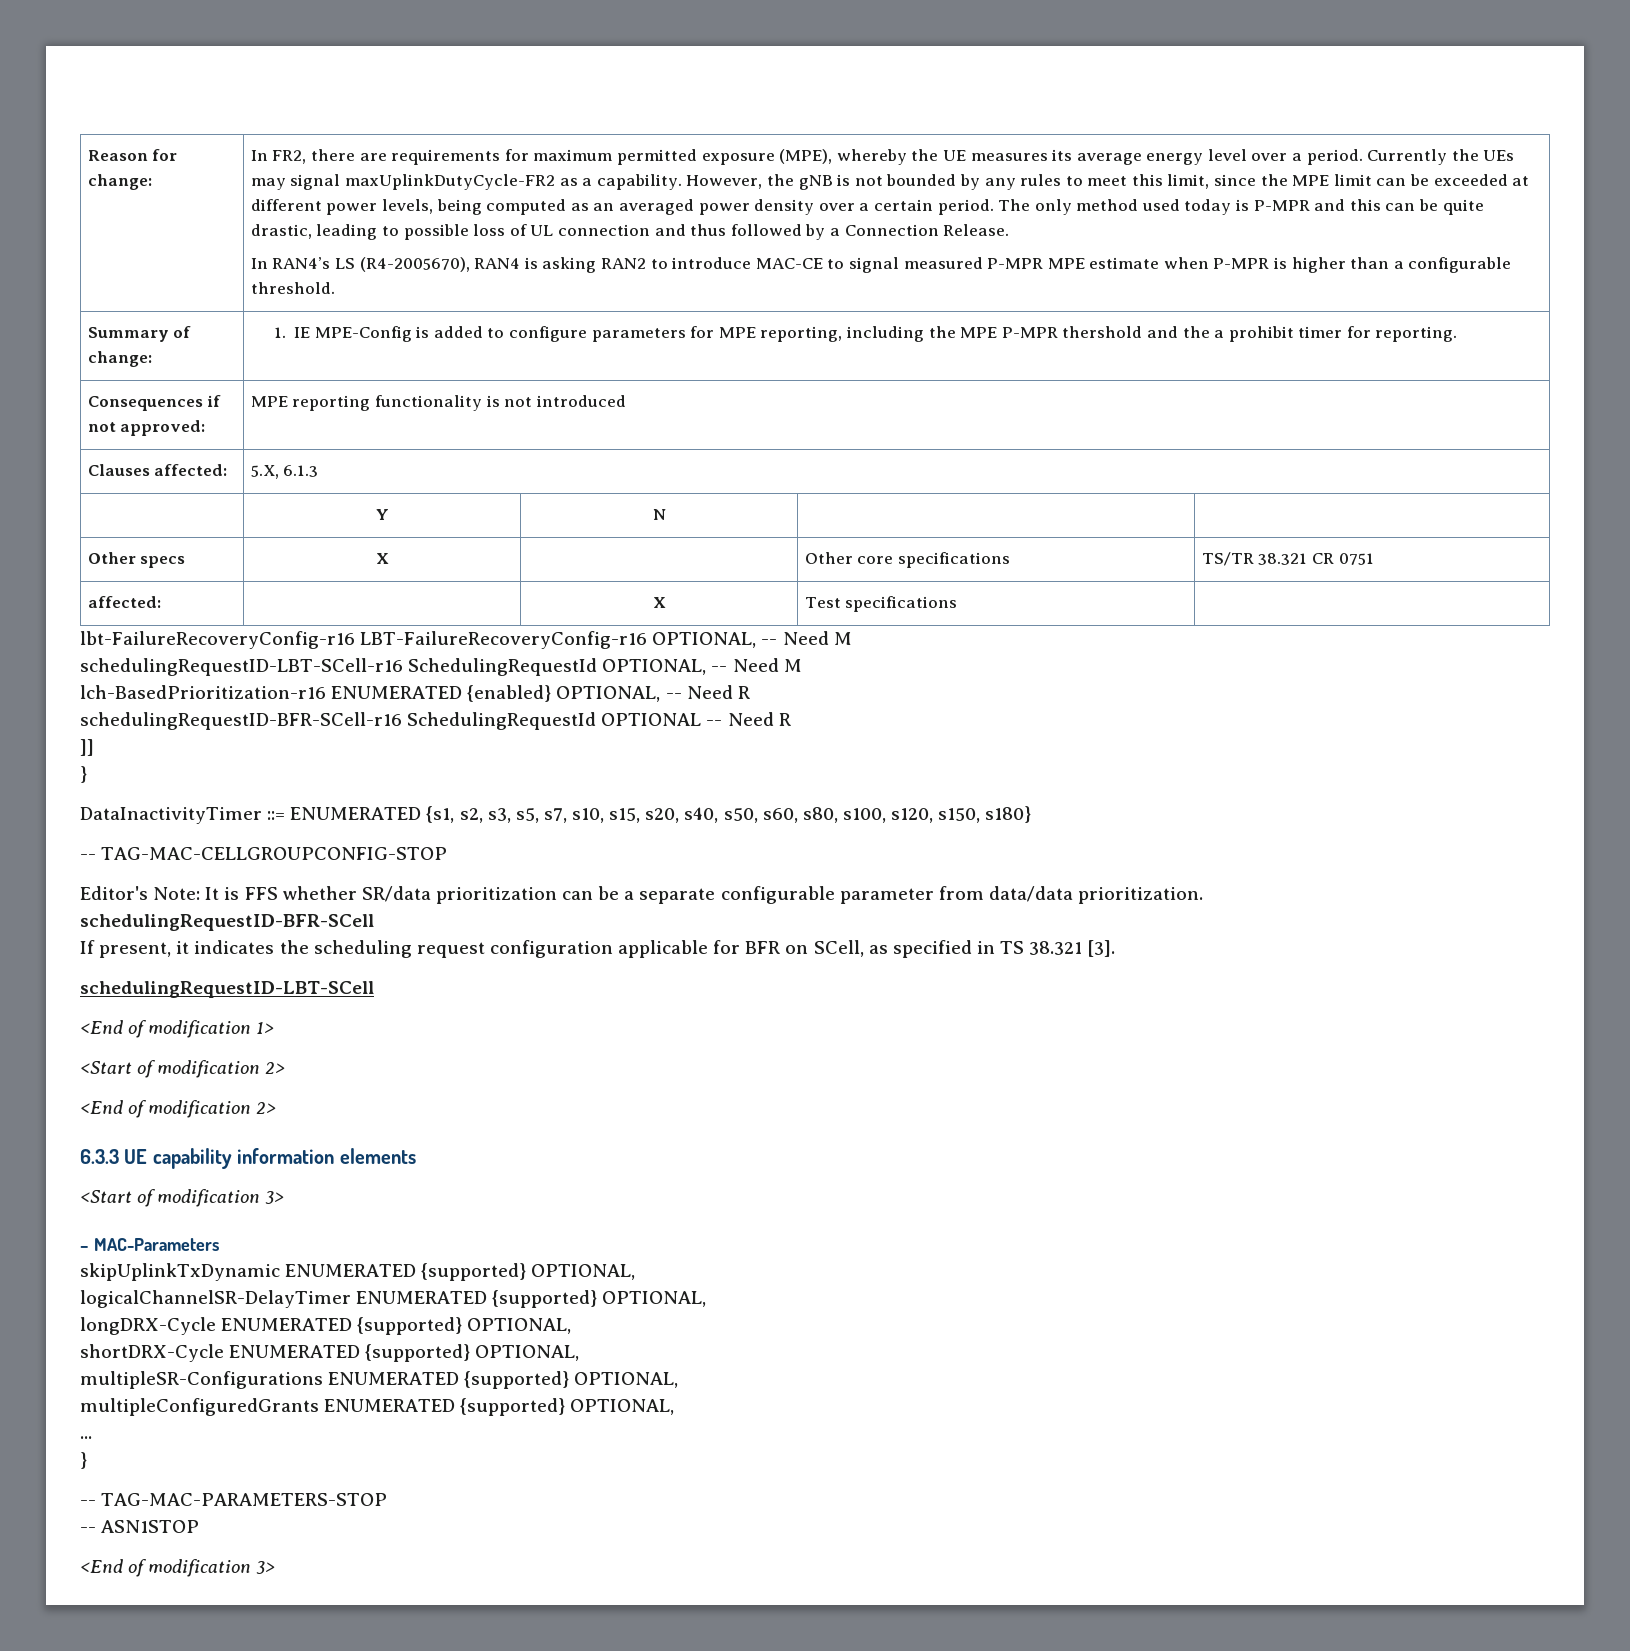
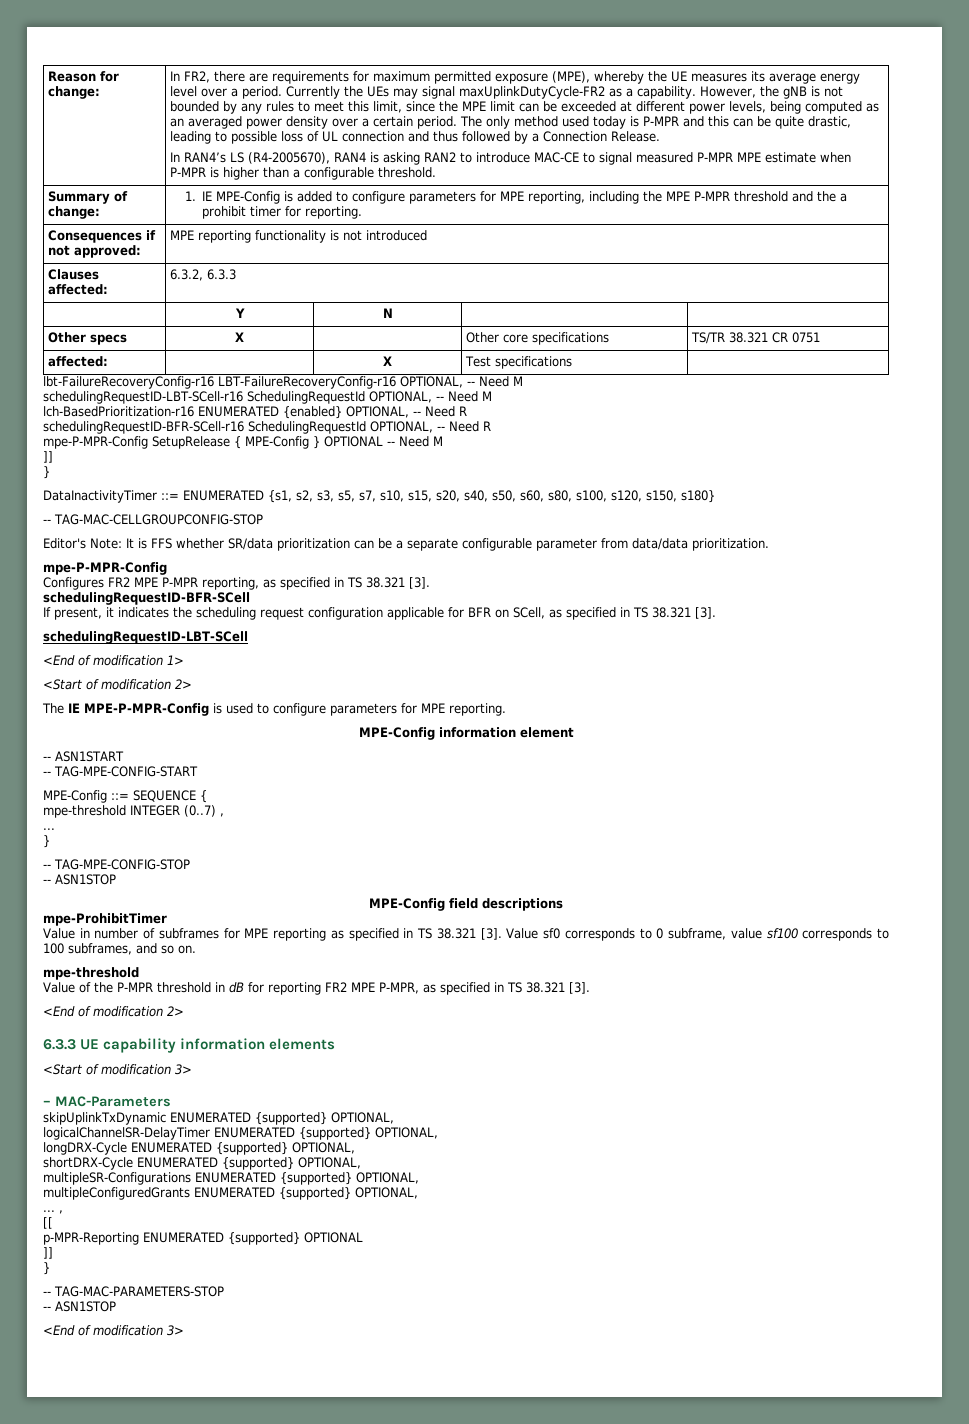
- Summary of change: | 1. IE MPE-Config is added to configure parameters for MPE reporting, including the MPE P-MPR thershold and the a prohibit timer for reporting.
+ Summary of change: | 1. IE MPE-Config is added to configure parameters for MPE reporting, including the MPE P-MPR threshold and the a prohibit timer for reporting.
- Clauses affected: | 5.X, 6.1.3
+ Clauses affected: | 6.3.2, 6.3.3
- schedulingRequestID-BFR-SCell-r16 SchedulingRequestId OPTIONAL -- Need R
+ schedulingRequestID-BFR-SCell-r16 SchedulingRequestId OPTIONAL, -- Need R
+ mpe-P-MPR-Config SetupRelease { MPE-Config } OPTIONAL -- Need M
  Editor's Note: It is FFS whether SR/data prioritization can be a separate configurable parameter from data/data prioritization.
+ mpe-P-MPR-Config
+ Configures FR2 MPE P-MPR reporting, as specified in TS 38.321 [3].
+ The IE MPE-P-MPR-Config is used to configure parameters for MPE reporting.
+ MPE-Config information element
+ -- ASN1START
+ -- TAG-MPE-CONFIG-START
+ MPE-Config ::= SEQUENCE {
+ mpe-threshold INTEGER (0..7) ,
+ ...
+ }
+ -- TAG-MPE-CONFIG-STOP
+ -- ASN1STOP
+ MPE-Config field descriptions
+ mpe-ProhibitTimer
+ Value in number of subframes for MPE reporting as specified in TS 38.321 [3]. Value sf0 corresponds to 0 subframe, value sf100 corresponds to 100 subframes, and so on.
+ mpe-threshold
+ Value of the P-MPR threshold in dB for reporting FR2 MPE P-MPR, as specified in TS 38.321 [3].
- ...
+ ... ,
+ [[
+ p-MPR-Reporting ENUMERATED {supported} OPTIONAL
+ ]]

